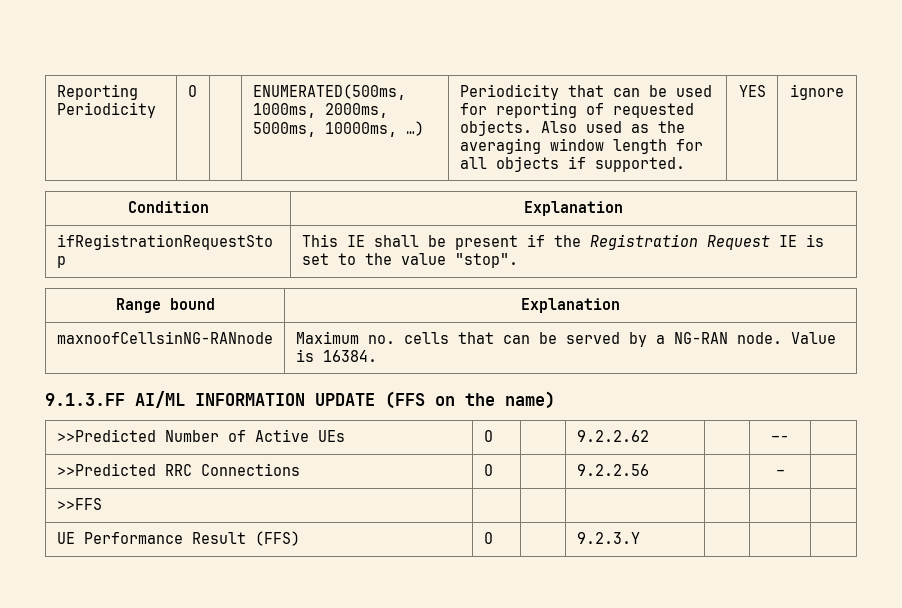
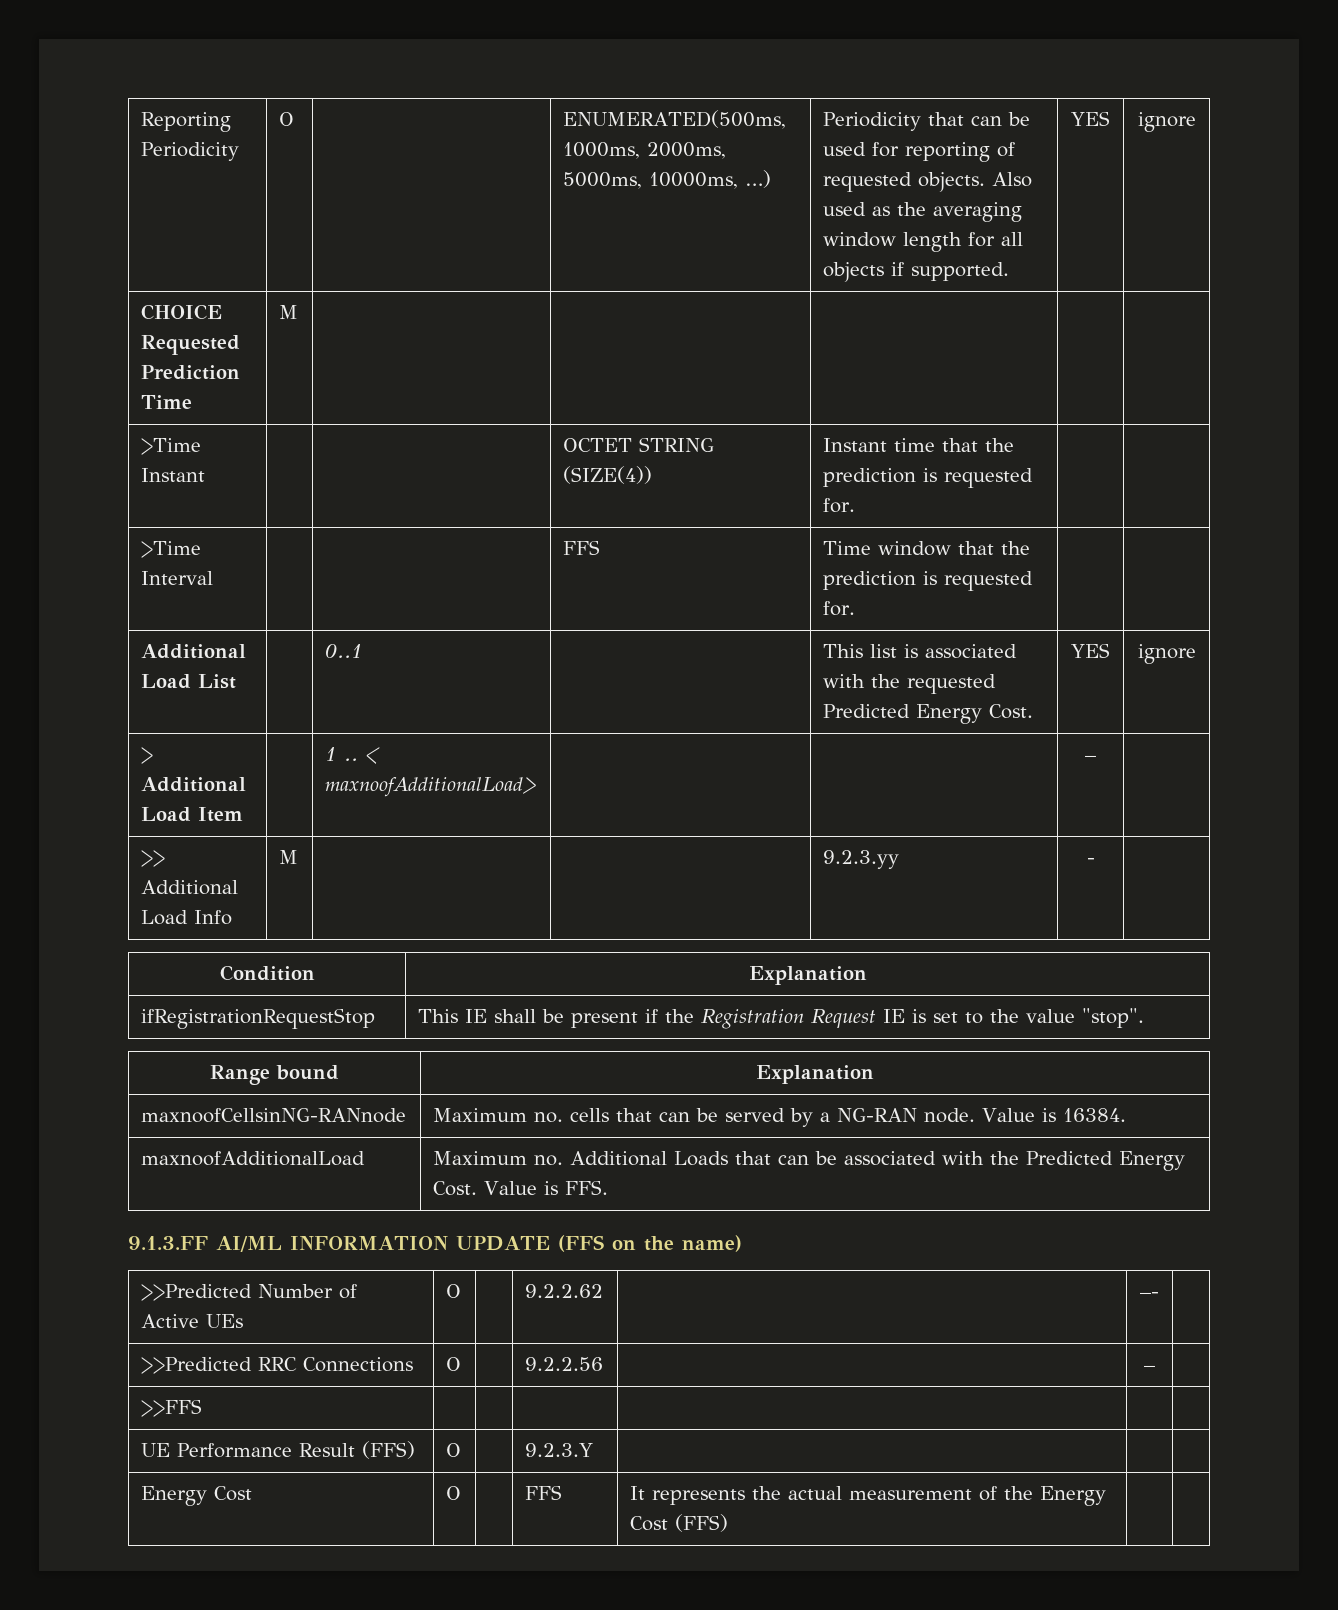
+ CHOICE Requested Prediction Time | M | | | | |
+ >Time Instant | | | OCTET STRING (SIZE(4)) | Instant time that the prediction is requested for. | |
+ >Time Interval | | | FFS | Time window that the prediction is requested for. | |
+ Additional Load List | | 0..1 | | This list is associated with the requested Predicted Energy Cost. | YES | ignore
+ > Additional Load Item | | 1 .. < maxnoofAdditionalLoad> | | | – |
+ >> Additional Load Info | M | | | 9.2.3.yy | - |
+ maxnoofAdditionalLoad | Maximum no. Additional Loads that can be associated with the Predicted Energy Cost. Value is FFS.
+ Energy Cost | O | | FFS | It represents the actual measurement of the Energy Cost (FFS) | |

